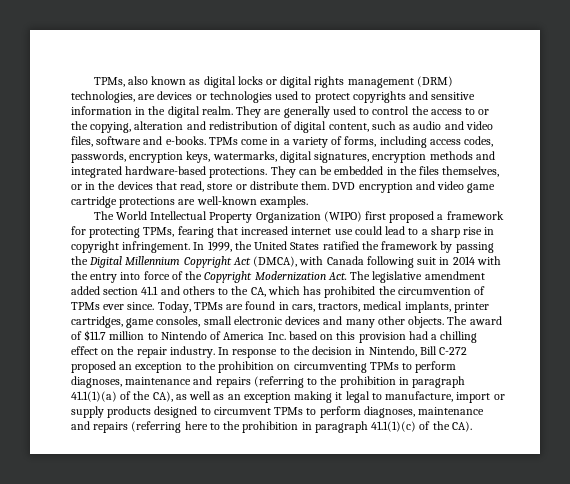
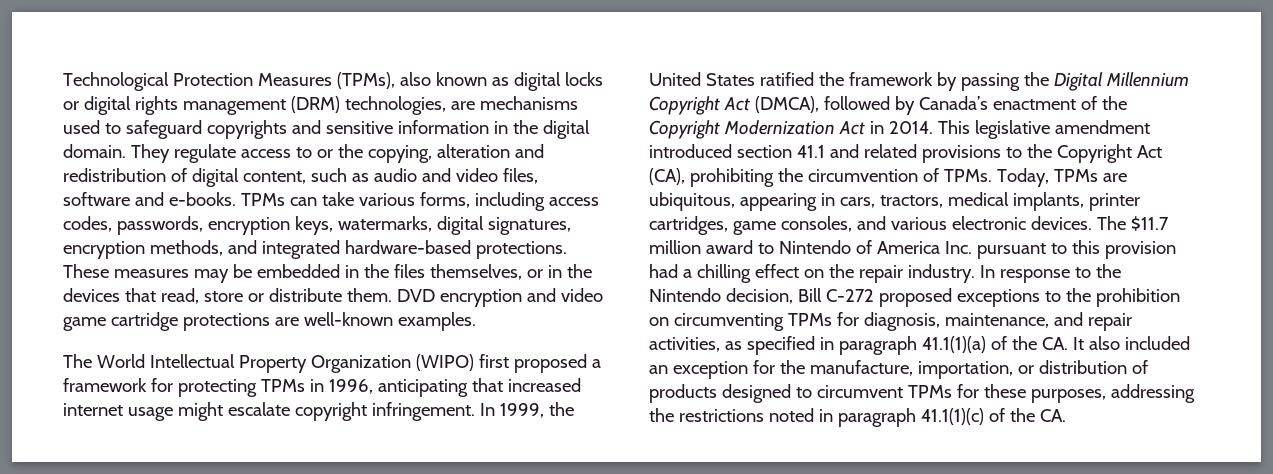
- TPMs, also known as digital locks or digital rights management (DRM) technologies, are devices or technologies used to protect copyrights and sensitive information in the digital realm. They are generally used to control the access to or the copying, alteration and redistribution of digital content, such as audio and video files, software and e-books.
+ Technological Protection Measures (TPMs), also known as digital locks or digital rights management (DRM) technologies, are mechanisms used to safeguard copyrights and sensitive information in the digital domain. They regulate access to or the copying, alteration and redistribution of digital content, such as audio and video files, software and e-books.
- TPMs come in a variety of forms, including access codes, passwords, encryption keys, watermarks, digital signatures, encryption methods and integrated hardware-based protections.
+ TPMs can take various forms, including access codes, passwords, encryption keys, watermarks, digital signatures, encryption methods, and integrated hardware-based protections.
- They can be embedded in the files themselves, or in the devices that read, store or distribute them.
+ These measures may be embedded in the files themselves, or in the devices that read, store or distribute them.
- The World Intellectual Property Organization (WIPO) first proposed a framework for protecting TPMs, fearing that increased internet use could lead to a sharp rise in copyright infringement.
+ The World Intellectual Property Organization (WIPO) first proposed a framework for protecting TPMs in 1996, anticipating that increased internet usage might escalate copyright infringement.
- In 1999, the United States ratified the framework by passing the Digital Millennium Copyright Act (DMCA), with Canada following suit in 2014 with the entry into force of the Copyright Modernization Act. The legislative amendment added section 41.1 and others to the CA, which has prohibited the circumvention of TPMs ever since.
+ In 1999, the United States ratified the framework by passing the Digital Millennium Copyright Act (DMCA), followed by Canada’s enactment of the Copyright Modernization Act in 2014. This legislative amendment introduced section 41.1 and related provisions to the Copyright Act (CA), prohibiting the circumvention of TPMs.
- Today, TPMs are found in cars, tractors, medical implants, printer cartridges, game consoles, small electronic devices and many other objects. The award of $11.7 million to Nintendo of America Inc. based on this provision had a chilling effect on the repair industry.
+ Today, TPMs are ubiquitous, appearing in cars, tractors, medical implants, printer cartridges, game consoles, and various electronic devices. The $11.7 million award to Nintendo of America Inc. pursuant to this provision had a chilling effect on the repair industry.
- In response to the decision in Nintendo, Bill C-272 proposed an exception to the prohibition on circumventing TPMs to perform diagnoses, maintenance and repairs (referring to the prohibition in paragraph 41.1(1)(a) of the CA), as well as an exception making it legal to manufacture, import or supply products designed to circumvent TPMs to perform diagnoses, maintenance and repairs (referring here to the prohibition in paragraph 41.1(1)(c) of the CA).
+ In response to the Nintendo decision, Bill C-272 proposed exceptions to the prohibition on circumventing TPMs for diagnosis, maintenance, and repair activities, as specified in paragraph 41.1(1)(a) of the CA. It also included an exception for the manufacture, importation, or distribution of products designed to circumvent TPMs for these purposes, addressing the restrictions noted in paragraph 41.1(1)(c) of the CA.

